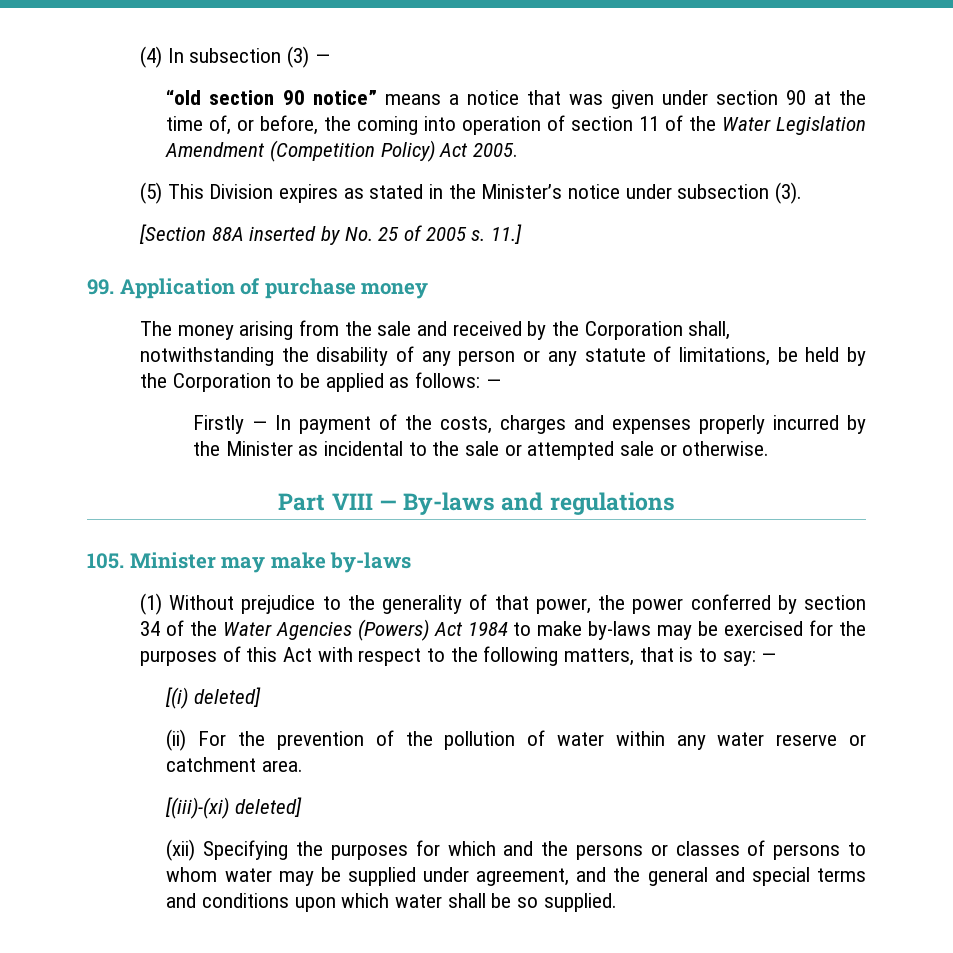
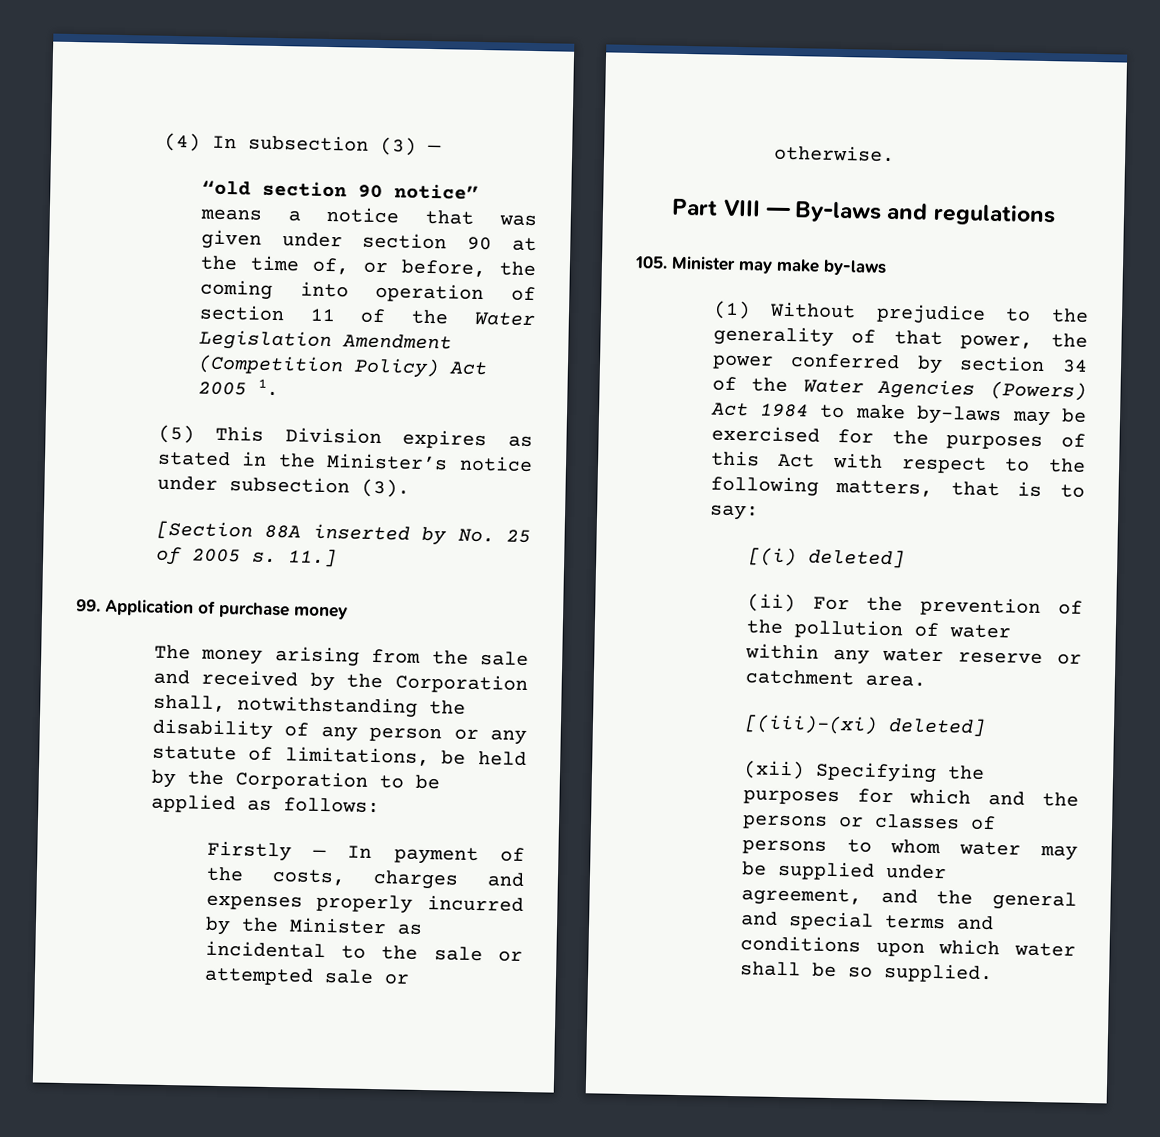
- “old section 90 notice” means a notice that was given under section 90 at the time of, or before, the coming into operation of section 11 of the Water Legislation Amendment (Competition Policy) Act 2005.
+ “old section 90 notice” means a notice that was given under section 90 at the time of, or before, the coming into operation of section 11 of the Water Legislation Amendment (Competition Policy) Act 2005 1.
- The money arising from the sale and received by the Corporation shall, notwithstanding the disability of any person or any statute of limitations, be held by the Corporation to be applied as follows: —
+ The money arising from the sale and received by the Corporation shall, notwithstanding the disability of any person or any statute of limitations, be held by the Corporation to be applied as follows:
- (1) Without prejudice to the generality of that power, the power conferred by section 34 of the Water Agencies (Powers) Act 1984 to make by-laws may be exercised for the purposes of this Act with respect to the following matters, that is to say: —
+ (1) Without prejudice to the generality of that power, the power conferred by section 34 of the Water Agencies (Powers) Act 1984 to make by-laws may be exercised for the purposes of this Act with respect to the following matters, that is to say:

